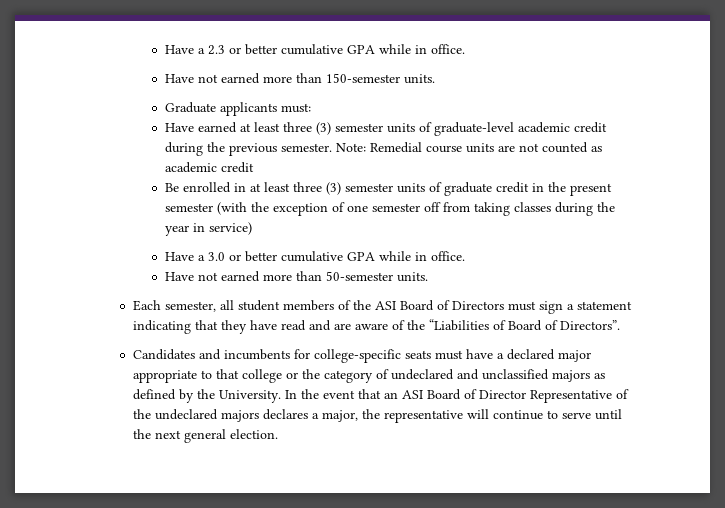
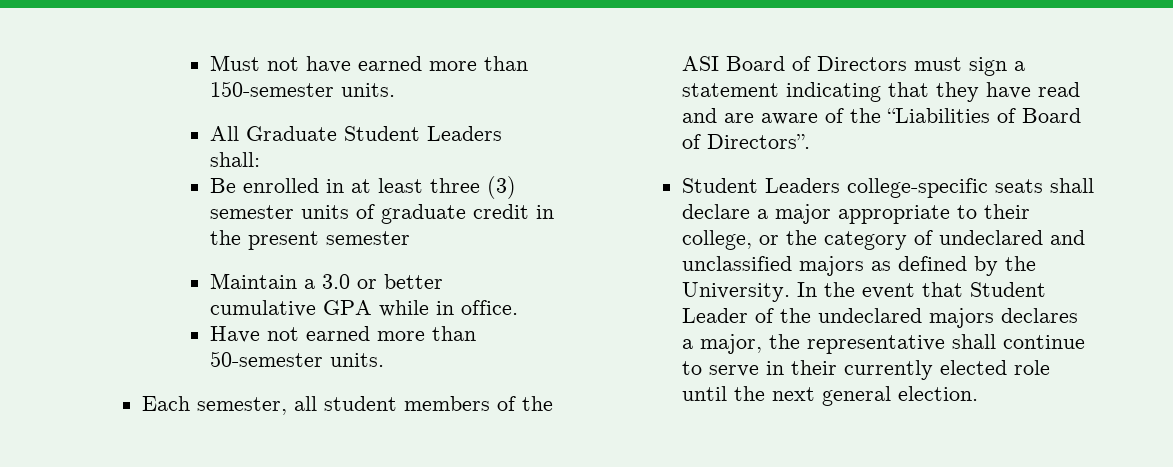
- Have a 2.3 or better cumulative GPA while in office.
- Have not earned more than 150-semester units.
+ Must not have earned more than 150-semester units.
- Graduate applicants must:
- Have earned at least three (3) semester units of graduate-level academic credit during the previous semester. Note: Remedial course units are not counted as academic credit
+ All Graduate Student Leaders shall:
- Be enrolled in at least three (3) semester units of graduate credit in the present semester (with the exception of one semester off from taking classes during the year in service)
- Have a 3.0 or better cumulative GPA while in office.
+ Be enrolled in at least three (3) semester units of graduate credit in the present semester
+ Maintain a 3.0 or better cumulative GPA while in office.
- Candidates and incumbents for college-specific seats must have a declared major appropriate to that college or the category of undeclared and unclassified majors as defined by the University.
+ Student Leaders college-specific seats shall declare a major appropriate to their college, or the category of undeclared and unclassified majors as defined by the University.
- In the event that an ASI Board of Director Representative of the undeclared majors declares a major, the representative will continue to serve until the next general election.
+ In the event that Student Leader of the undeclared majors declares a major, the representative shall continue to serve in their currently elected role until the next general election.

